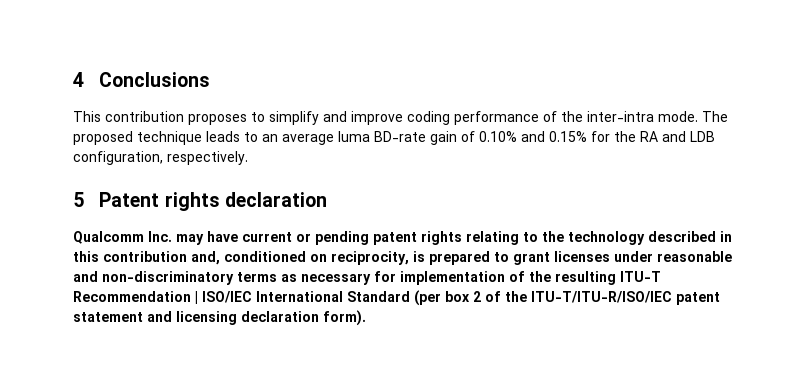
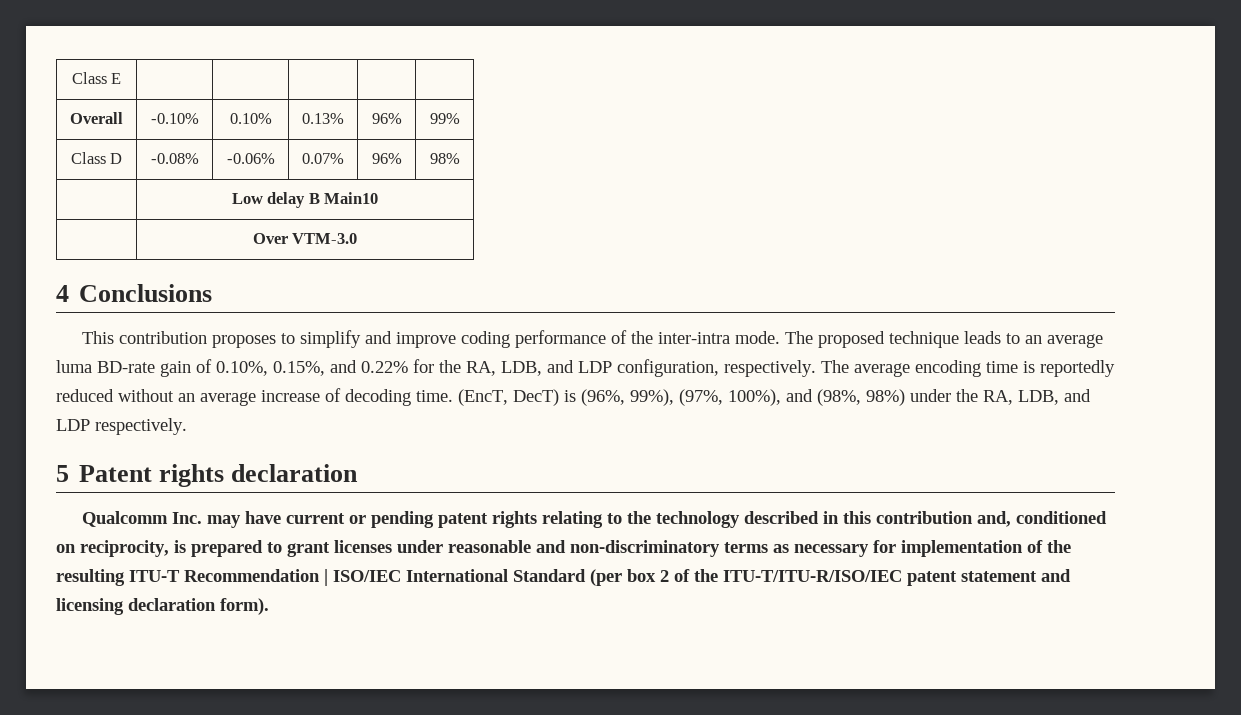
+ Class E | | | | |
+ Overall | -0.10% | 0.10% | 0.13% | 96% | 99%
+ Class D | -0.08% | -0.06% | 0.07% | 96% | 98%
+ | Low delay B Main10
+ | Over VTM-3.0
- The proposed technique leads to an average luma BD-rate gain of 0.10% and 0.15% for the RA and LDB configuration, respectively.
+ The proposed technique leads to an average luma BD-rate gain of 0.10%, 0.15%, and 0.22% for the RA, LDB, and LDP configuration, respectively. The average encoding time is reportedly reduced without an average increase of decoding time. (EncT, DecT) is (96%, 99%), (97%, 100%), and (98%, 98%) under the RA, LDB, and LDP respectively.

